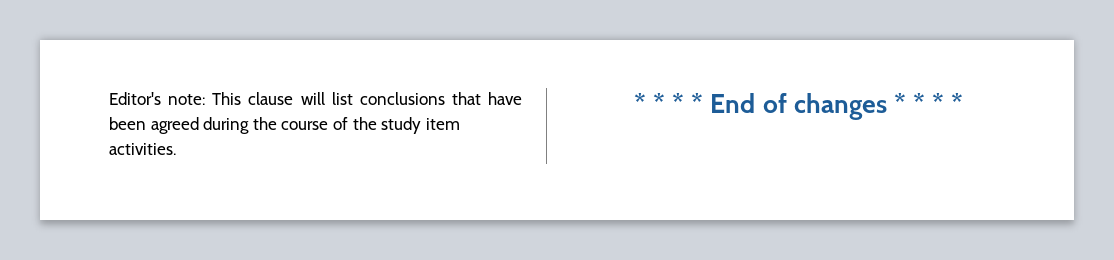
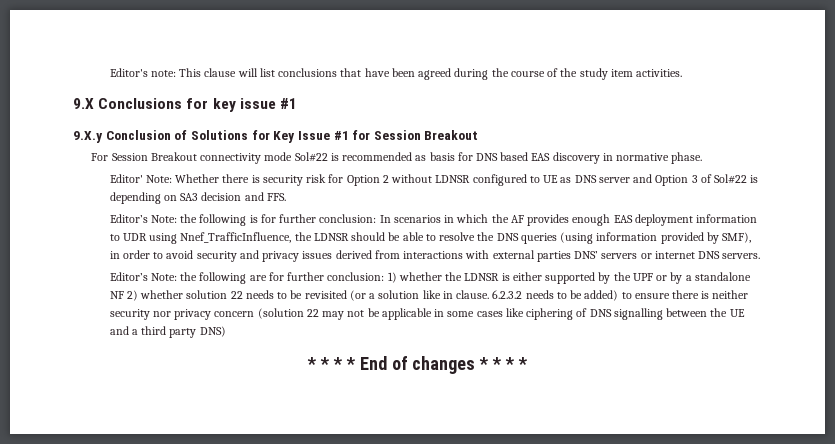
+ 9.X Conclusions for key issue #1
+ 9.X.y Conclusion of Solutions for Key Issue #1 for Session Breakout
+ For Session Breakout connectivity mode Sol#22 is recommended as basis for DNS based EAS discovery in normative phase.
+ Editor' Note: Whether there is security risk for Option 2 without LDNSR configured to UE as DNS server and Option 3 of Sol#22 is depending on SA3 decision and FFS.
+ Editor’s Note: the following is for further conclusion: In scenarios in which the AF provides enough EAS deployment information to UDR using Nnef_TrafficInfluence, the LDNSR should be able to resolve the DNS queries (using information provided by SMF), in order to avoid security and privacy issues derived from interactions with external parties DNS’ servers or internet DNS servers.
+ Editor’s Note: the following are for further conclusion: 1) whether the LDNSR is either supported by the UPF or by a standalone NF 2) whether solution 22 needs to be revisited (or a solution like in clause. 6.2.3.2 needs to be added) to ensure there is neither security nor privacy concern (solution 22 may not be applicable in some cases like ciphering of DNS signalling between the UE and a third party DNS)

